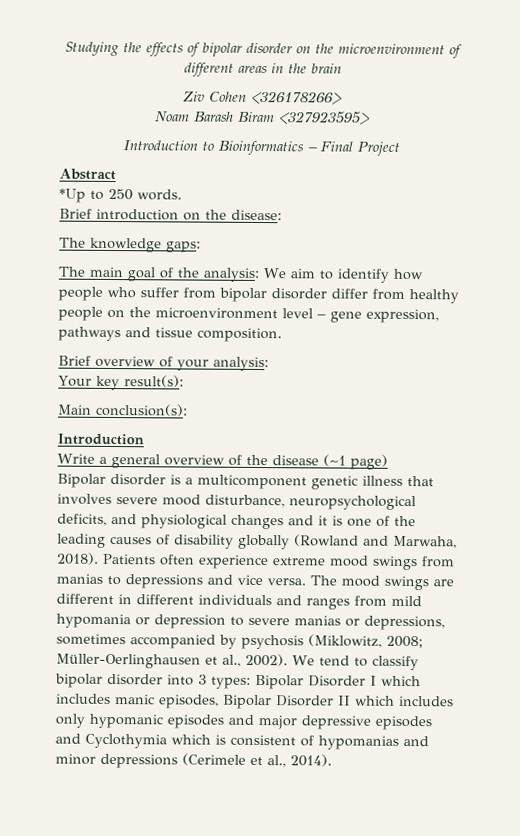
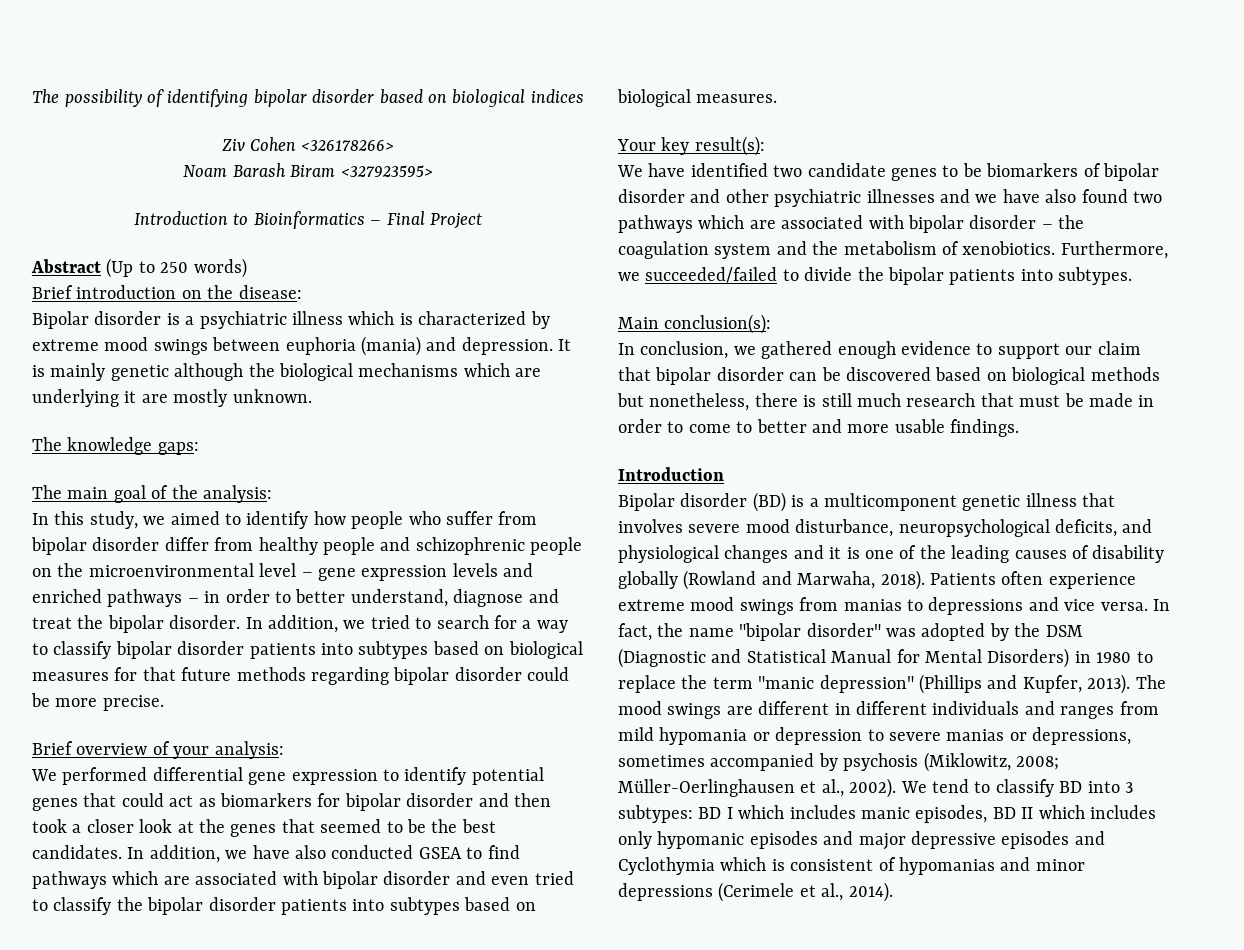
- Studying the effects of bipolar disorder on the microenvironment of different areas in the brain
+ The possibility of identifying bipolar disorder based on biological indices
- Abstract
- *Up to 250 words.
+ Abstract (Up to 250 words)
+ Bipolar disorder is a psychiatric illness which is characterized by extreme mood swings between euphoria (mania) and depression. It is mainly genetic although the biological mechanisms which are underlying it are mostly unknown.
- The main goal of the analysis: We aim to identify how people who suffer from bipolar disorder differ from healthy people on the microenvironment level – gene expression, pathways and tissue composition.
+ The main goal of the analysis:
+ In this study, we aimed to identify how people who suffer from bipolar disorder differ from healthy people and schizophrenic people on the microenvironmental level – gene expression levels and enriched pathways – in order to better understand, diagnose and treat the bipolar disorder. In addition, we tried to search for a way to classify bipolar disorder patients into subtypes based on biological measures for that future methods regarding bipolar disorder could be more precise.
+ We performed differential gene expression to identify potential genes that could act as biomarkers for bipolar disorder and then took a closer look at the genes that seemed to be the best candidates. In addition, we have also conducted GSEA to find pathways which are associated with bipolar disorder and even tried to classify the bipolar disorder patients into subtypes based on biological measures.
  Your key result(s):
+ We have identified two candidate genes to be biomarkers of bipolar disorder and other psychiatric illnesses and we have also found two pathways which are associated with bipolar disorder – the coagulation system and the metabolism of xenobiotics. Furthermore, we succeeded/failed to divide the bipolar patients into subtypes.
  Main conclusion(s):
+ In conclusion, we gathered enough evidence to support our claim that bipolar disorder can be discovered based on biological methods but nonetheless, there is still much research that must be made in order to come to better and more usable findings.
  Introduction
- Write a general overview of the disease (~1 page)
- Bipolar disorder is a multicomponent genetic illness that involves severe mood disturbance, neuropsychological deficits, and physiological changes and it is one of the leading causes of disability globally (Rowland and Marwaha, 2018).
+ Bipolar disorder (BD) is a multicomponent genetic illness that involves severe mood disturbance, neuropsychological deficits, and physiological changes and it is one of the leading causes of disability globally (Rowland and Marwaha, 2018).
+ In fact, the name "bipolar disorder" was adopted by the DSM (Diagnostic and Statistical Manual for Mental Disorders) in 1980 to replace the term "manic depression" (Phillips and Kupfer, 2013).
- We tend to classify bipolar disorder into 3 types: Bipolar Disorder I which includes manic episodes, Bipolar Disorder II which includes only hypomanic episodes and major depressive episodes and Cyclothymia which is consistent of hypomanias and minor depressions (Cerimele et al., 2014).
+ We tend to classify BD into 3 subtypes: BD I which includes manic episodes, BD II which includes only hypomanic episodes and major depressive episodes and Cyclothymia which is consistent of hypomanias and minor depressions (Cerimele et al., 2014).

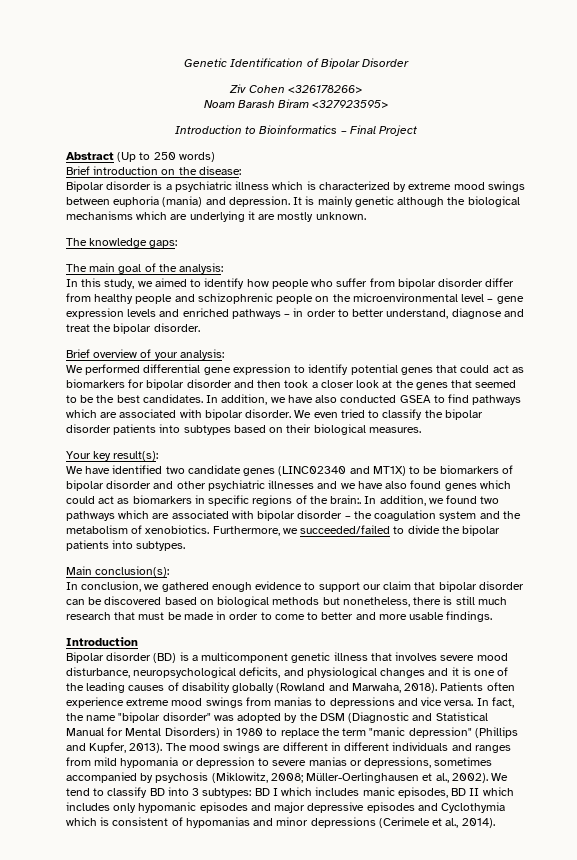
- The possibility of identifying bipolar disorder based on biological indices
+ Genetic Identification of Bipolar Disorder
- In addition, we tried to search for a way to classify bipolar disorder patients into subtypes based on biological measures for that future methods regarding bipolar disorder could be more precise.
- In addition, we have also conducted GSEA to find pathways which are associated with bipolar disorder and even tried to classify the bipolar disorder patients into subtypes based on biological measures.
+ In addition, we have also conducted GSEA to find pathways which are associated with bipolar disorder. We even tried to classify the bipolar disorder patients into subtypes based on their biological measures.
- We have identified two candidate genes to be biomarkers of bipolar disorder and other psychiatric illnesses and we have also found two pathways which are associated with bipolar disorder – the coagulation system and the metabolism of xenobiotics.
+ We have identified two candidate genes (LINC02340 and MT1X) to be biomarkers of bipolar disorder and other psychiatric illnesses and we have also found genes which could act as biomarkers in specific regions of the brain:. In addition, we found two pathways which are associated with bipolar disorder – the coagulation system and the metabolism of xenobiotics.

